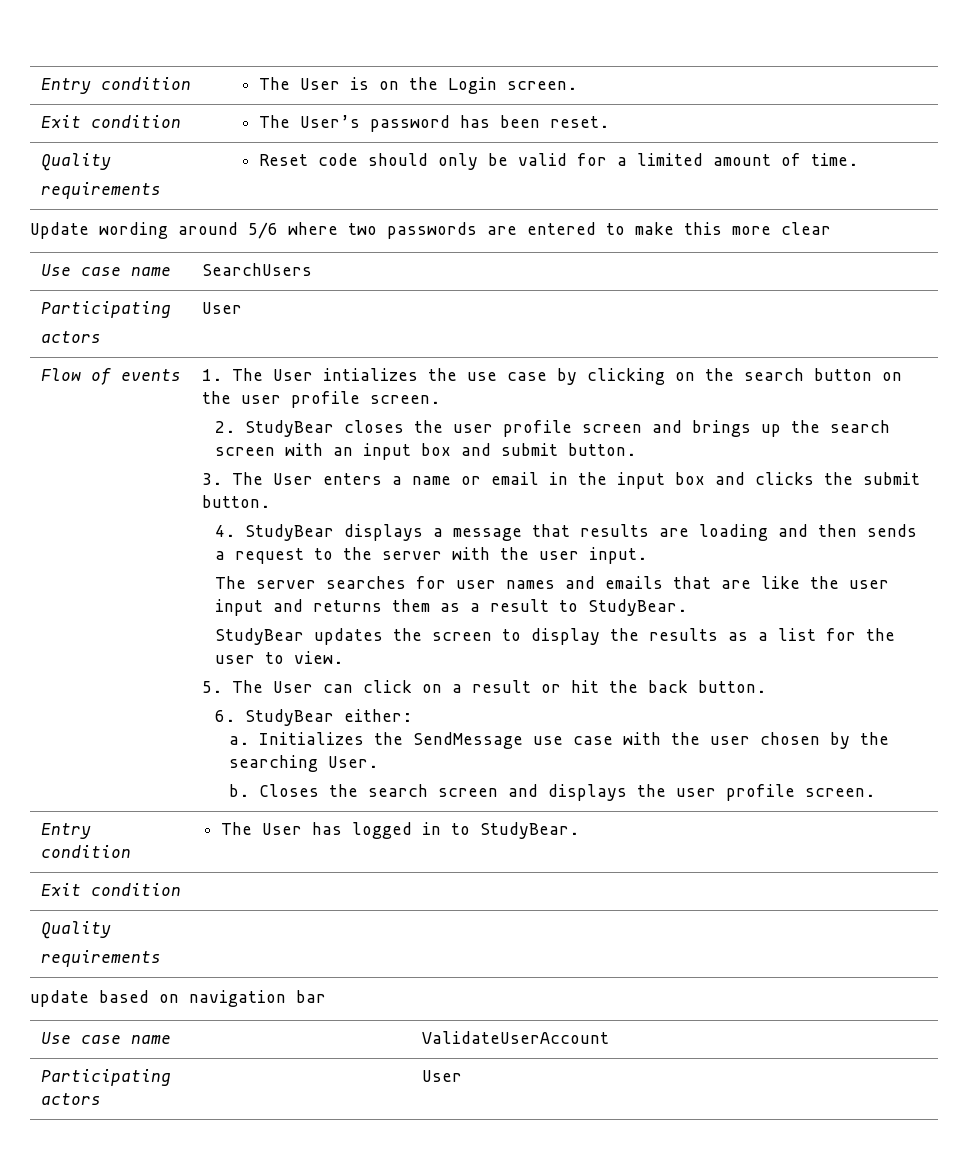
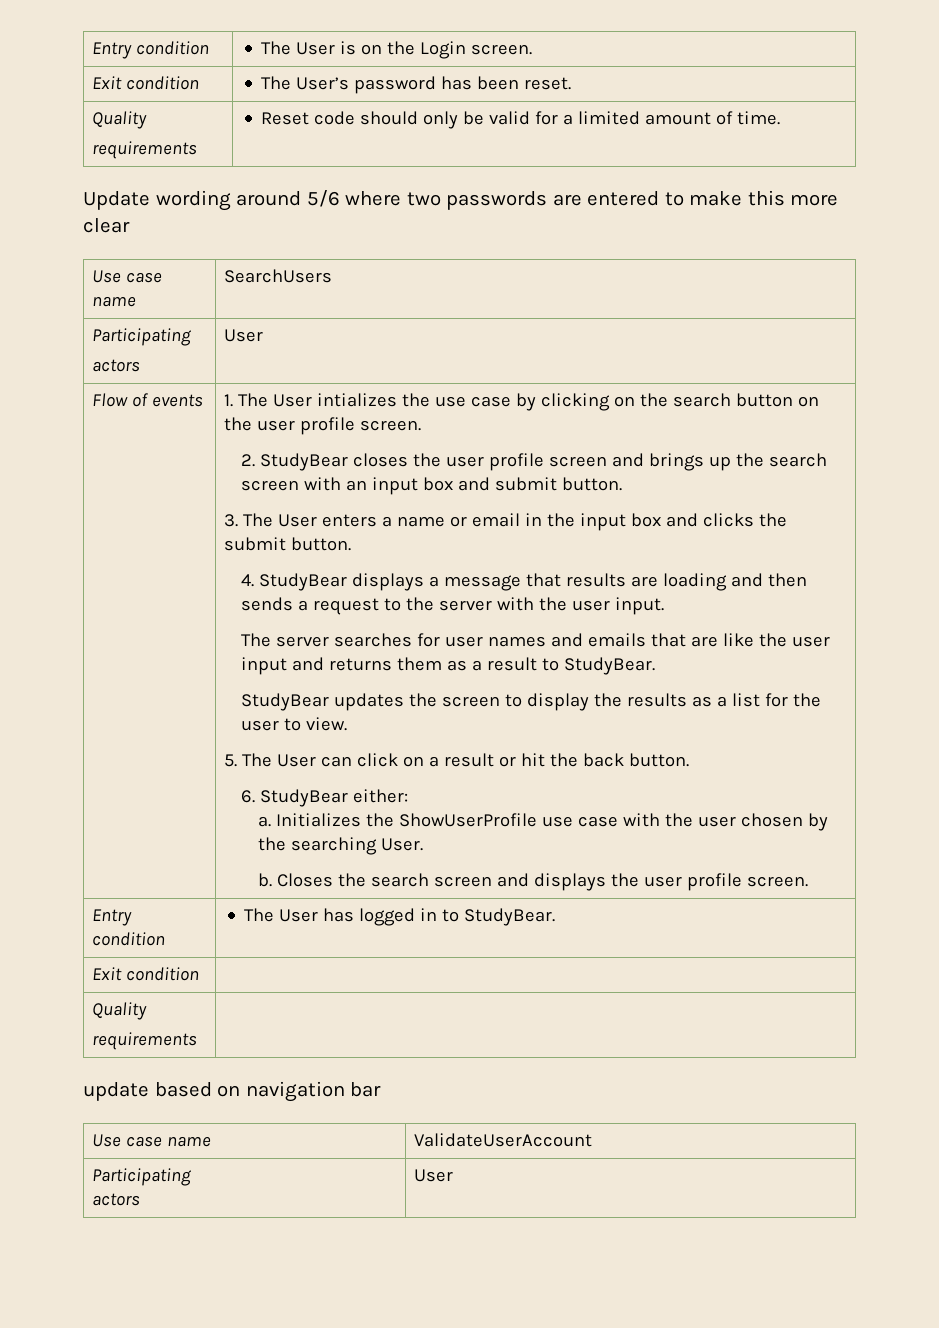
- Initializes the SendMessage use case with the user chosen by the searching User.
+ Initializes the ShowUserProfile use case with the user chosen by the searching User.

